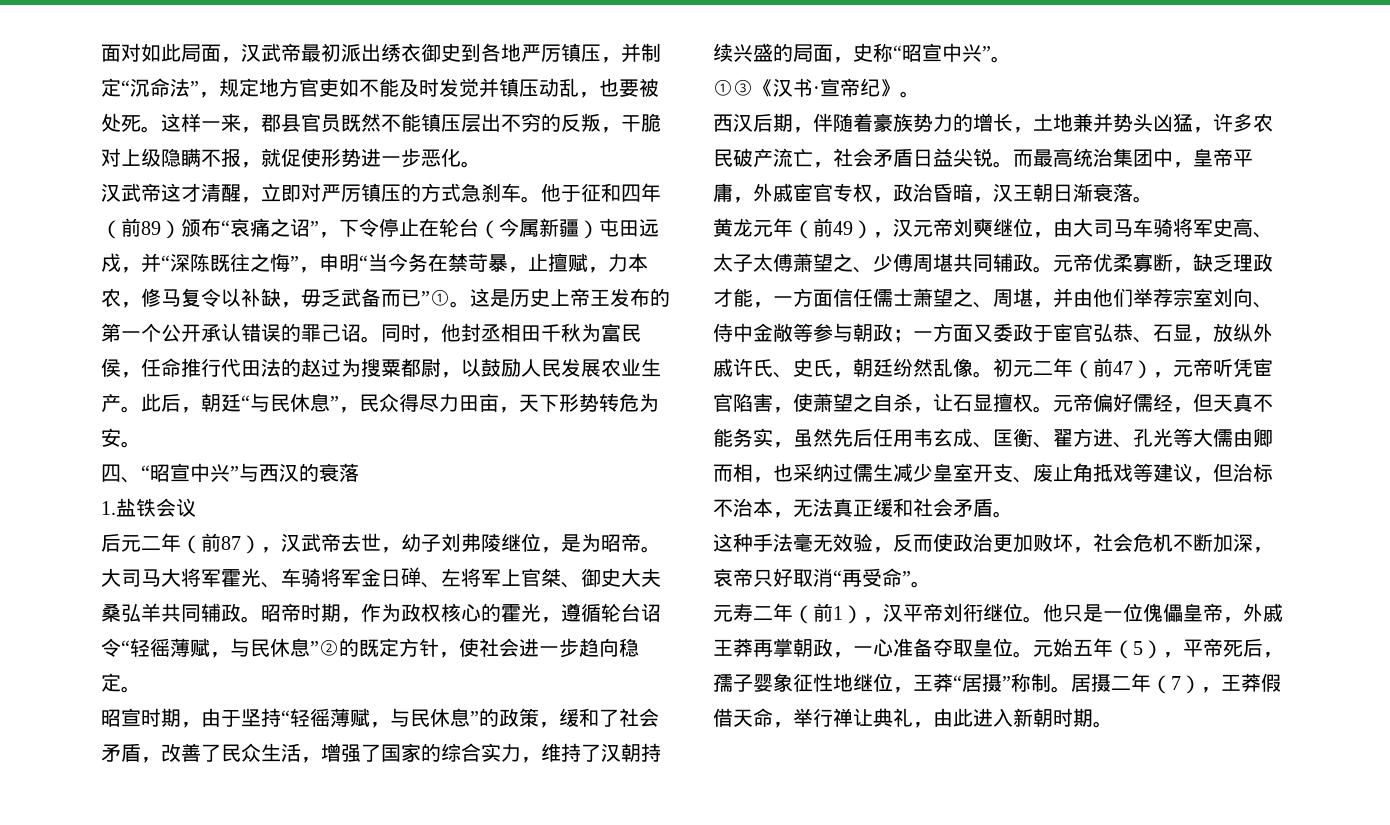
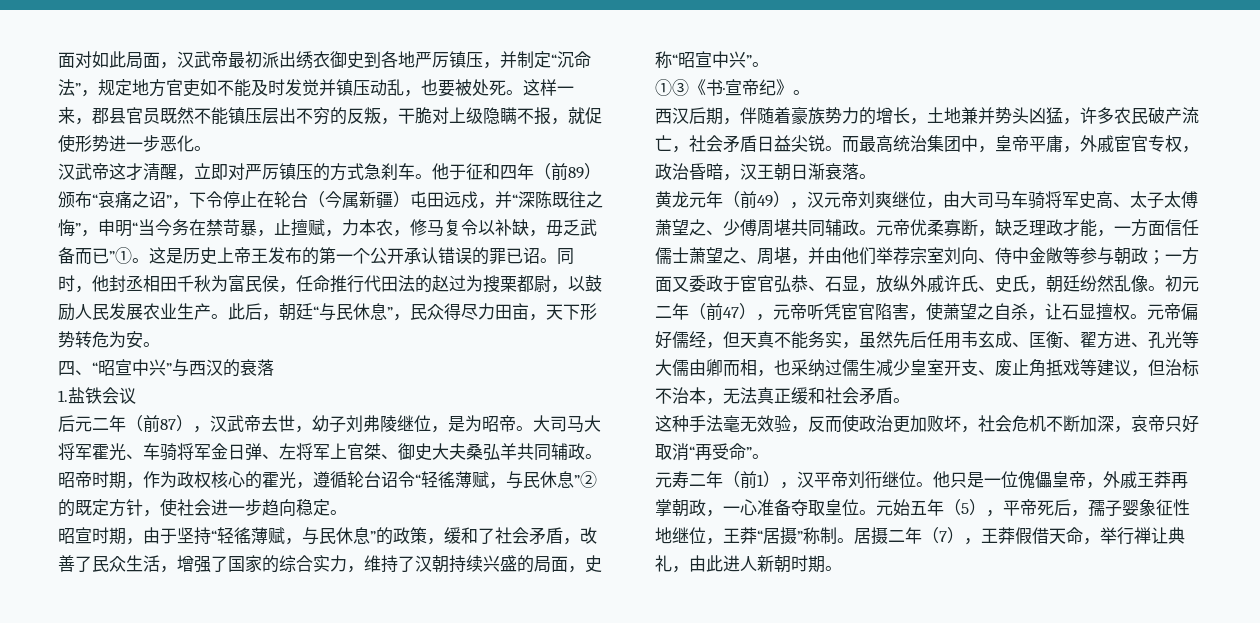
- 这是历史上帝王发布的第一个公开承认错误的罪己诏。
+ 这是历史上帝王发布的第一个公开承认错误的罪已诏。
- 同时，他封丞相田千秋为富民侯，任命推行代田法的赵过为搜粟都尉，以鼓励人民发展农业生产。
+ 同时，他封丞相田千秋为富民侯，任命推行代田法的赵过为搜栗都尉，以鼓励人民发展农业生产。
- 大司马大将军霍光、车骑将军金日䃅、左将军上官桀、御史大夫桑弘羊共同辅政。
+ 大司马大将军霍光、车骑将军金日弹、左将军上官桀、御史大夫桑弘羊共同辅政。
- ①③《汉书·宣帝纪》。
+ ①③《书·宣帝纪》。
- 黄龙元年（前49），汉元帝刘奭继位，由大司马车骑将军史高、太子太傅萧望之、少傅周堪共同辅政。
+ 黄龙元年（前49），汉元帝刘爽继位，由大司马车骑将军史高、太子太傅萧望之、少傅周堪共同辅政。
- 居摄二年（7），王莽假借天命，举行禅让典礼，由此进入新朝时期。
+ 居摄二年（7），王莽假借天命，举行禅让典礼，由此进人新朝时期。

